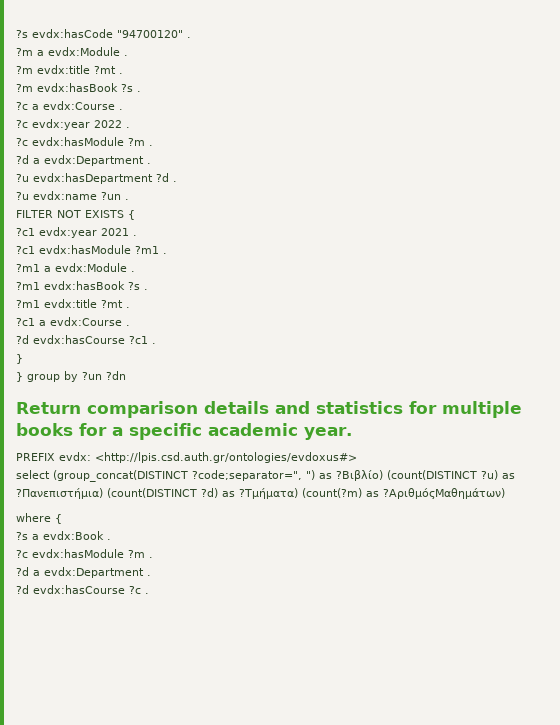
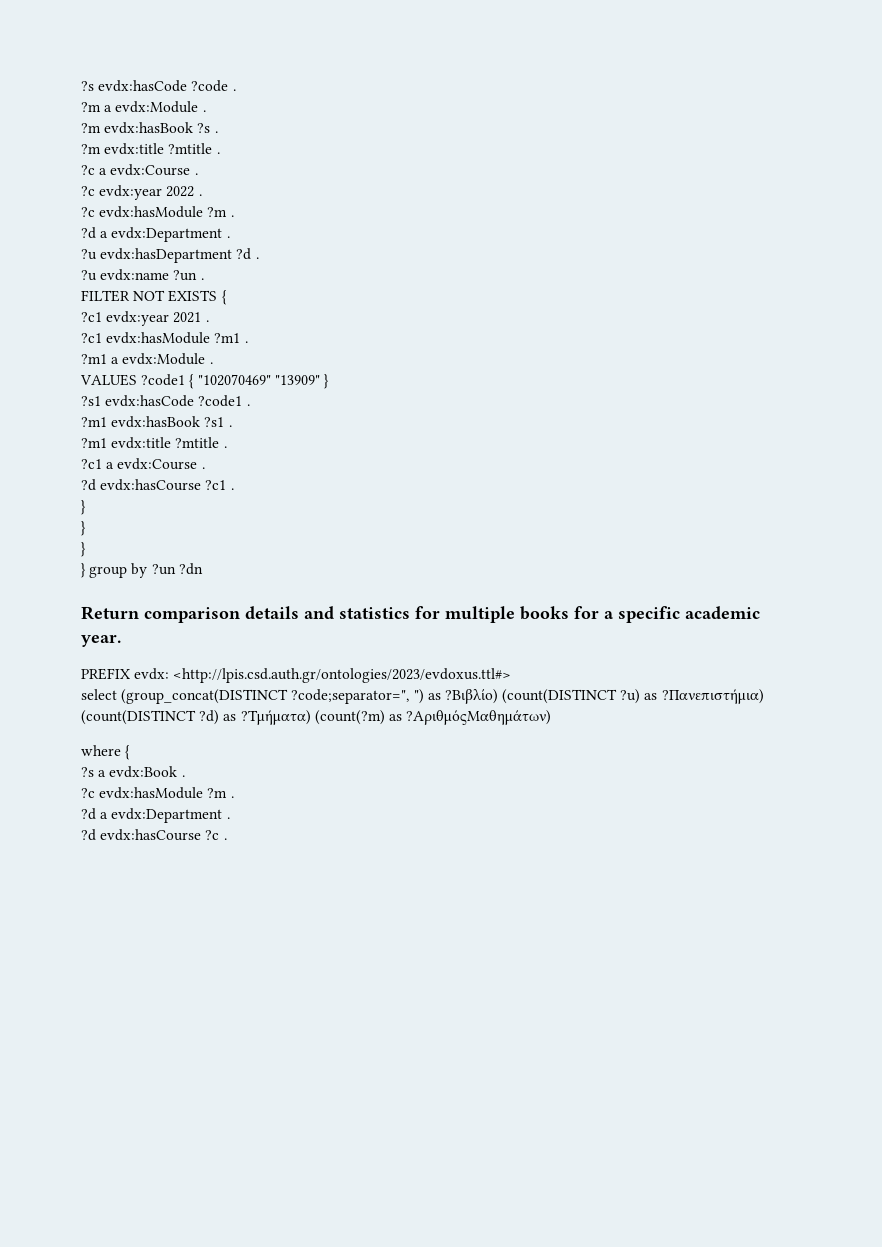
- ?s evdx:hasCode "94700120" .
+ ?s evdx:hasCode ?code .
- ?m evdx:title ?mt .
  ?m evdx:hasBook ?s .
+ ?m evdx:title ?mtitle .
+ VALUES ?code1 { "102070469" "13909" }
+ ?s1 evdx:hasCode ?code1 .
- ?m1 evdx:hasBook ?s .
+ ?m1 evdx:hasBook ?s1 .
- ?m1 evdx:title ?mt .
+ ?m1 evdx:title ?mtitle .
  ?d evdx:hasCourse ?c1 .
+ }
+ }
- PREFIX evdx: <http://lpis.csd.auth.gr/ontologies/evdoxus#>
+ PREFIX evdx: <http://lpis.csd.auth.gr/ontologies/2023/evdoxus.ttl#>

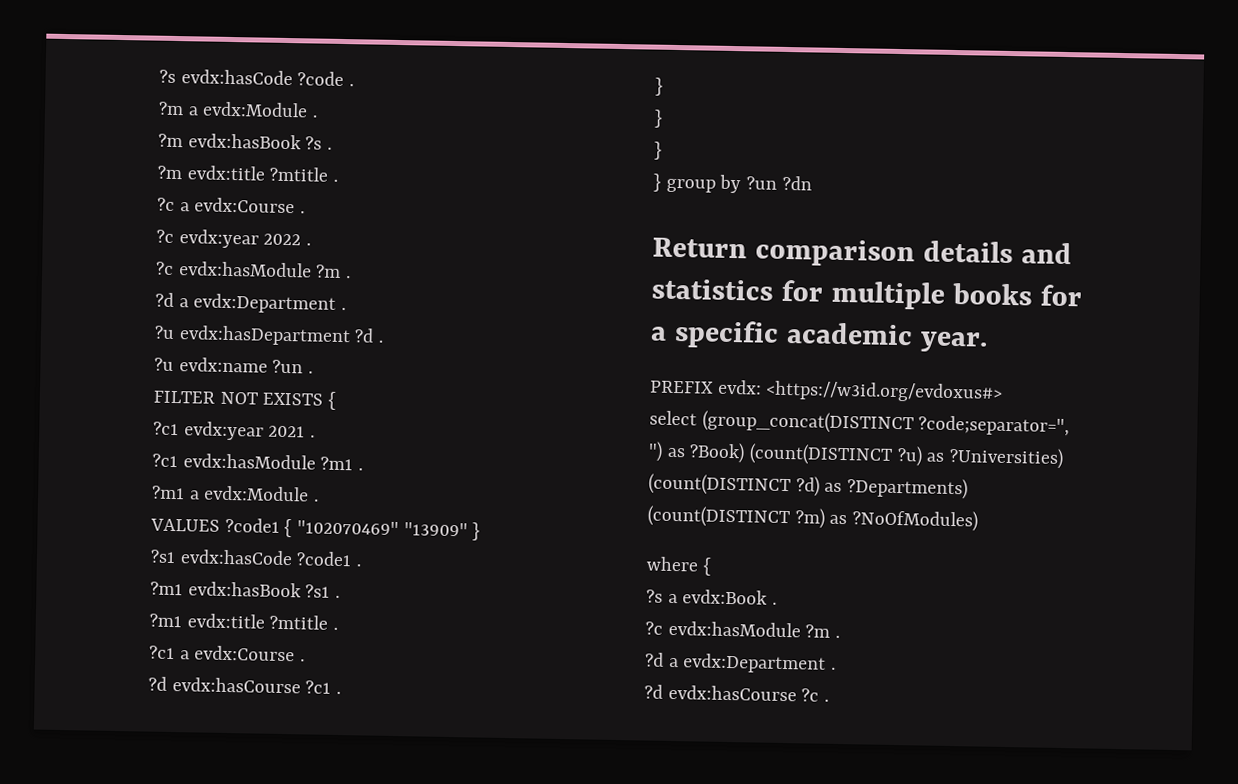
- PREFIX evdx: <http://lpis.csd.auth.gr/ontologies/2023/evdoxus.ttl#>
+ PREFIX evdx: <https://w3id.org/evdoxus#>
- select (group_concat(DISTINCT ?code;separator=", ") as ?Βιβλίο) (count(DISTINCT ?u) as ?Πανεπιστήμια) (count(DISTINCT ?d) as ?Τμήματα) (count(?m) as ?ΑριθμόςΜαθημάτων)
+ select (group_concat(DISTINCT ?code;separator=", ") as ?Book) (count(DISTINCT ?u) as ?Universities) (count(DISTINCT ?d) as ?Departments) (count(DISTINCT ?m) as ?NoOfModules)

